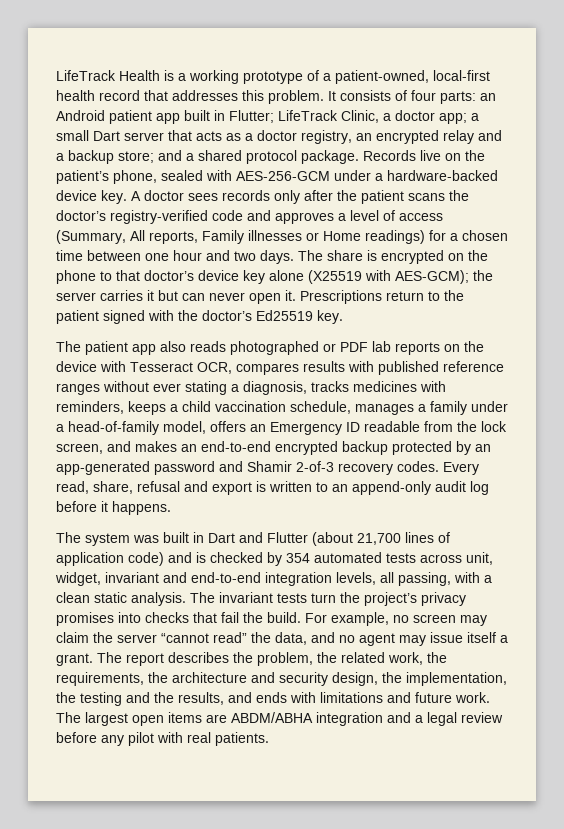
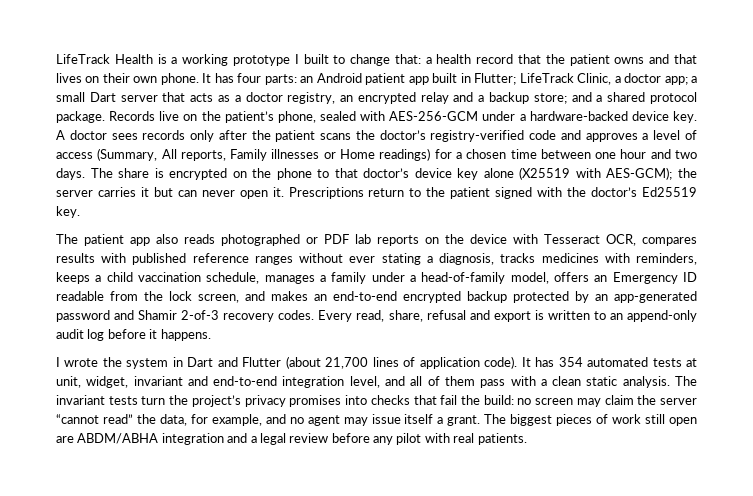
- LifeTrack Health is a working prototype of a patient-owned, local-first health record that addresses this problem. It consists of four parts: an Android patient app built in Flutter; LifeTrack Clinic, a doctor app; a small Dart server that acts as a doctor registry, an encrypted relay and a backup store; and a shared protocol package.
+ LifeTrack Health is a working prototype I built to change that: a health record that the patient owns and that lives on their own phone. It has four parts: an Android patient app built in Flutter; LifeTrack Clinic, a doctor app; a small Dart server that acts as a doctor registry, an encrypted relay and a backup store; and a shared protocol package.
- The system was built in Dart and Flutter (about 21,700 lines of application code) and is checked by 354 automated tests across unit, widget, invariant and end-to-end integration levels, all passing, with a clean static analysis.
+ I wrote the system in Dart and Flutter (about 21,700 lines of application code). It has 354 automated tests at unit, widget, invariant and end-to-end integration level, and all of them pass with a clean static analysis.
- The invariant tests turn the project’s privacy promises into checks that fail the build. For example, no screen may claim the server “cannot read” the data, and no agent may issue itself a grant.
+ The invariant tests turn the project’s privacy promises into checks that fail the build: no screen may claim the server “cannot read” the data, for example, and no agent may issue itself a grant.
- The report describes the problem, the related work, the requirements, the architecture and security design, the implementation, the testing and the results, and ends with limitations and future work. The largest open items are ABDM/ABHA integration and a legal review before any pilot with real patients.
+ The biggest pieces of work still open are ABDM/ABHA integration and a legal review before any pilot with real patients.

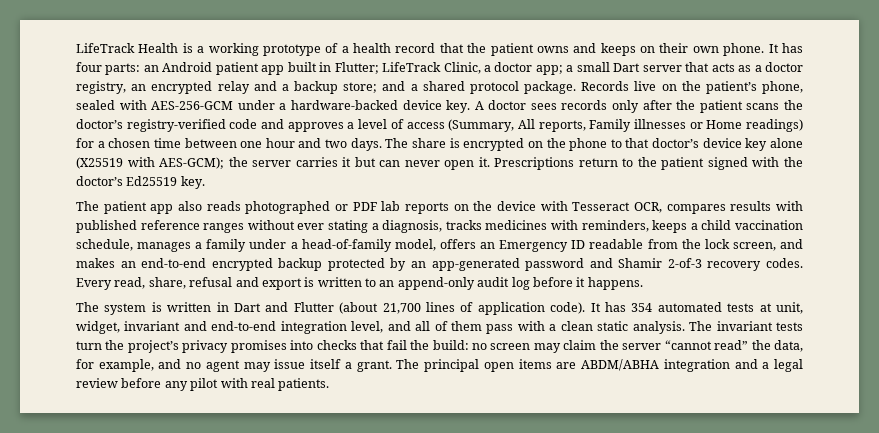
- LifeTrack Health is a working prototype I built to change that: a health record that the patient owns and that lives on their own phone.
+ LifeTrack Health is a working prototype of a health record that the patient owns and keeps on their own phone.
- I wrote the system in Dart and Flutter (about 21,700 lines of application code).
+ The system is written in Dart and Flutter (about 21,700 lines of application code).
- The biggest pieces of work still open are ABDM/ABHA integration and a legal review before any pilot with real patients.
+ The principal open items are ABDM/ABHA integration and a legal review before any pilot with real patients.

